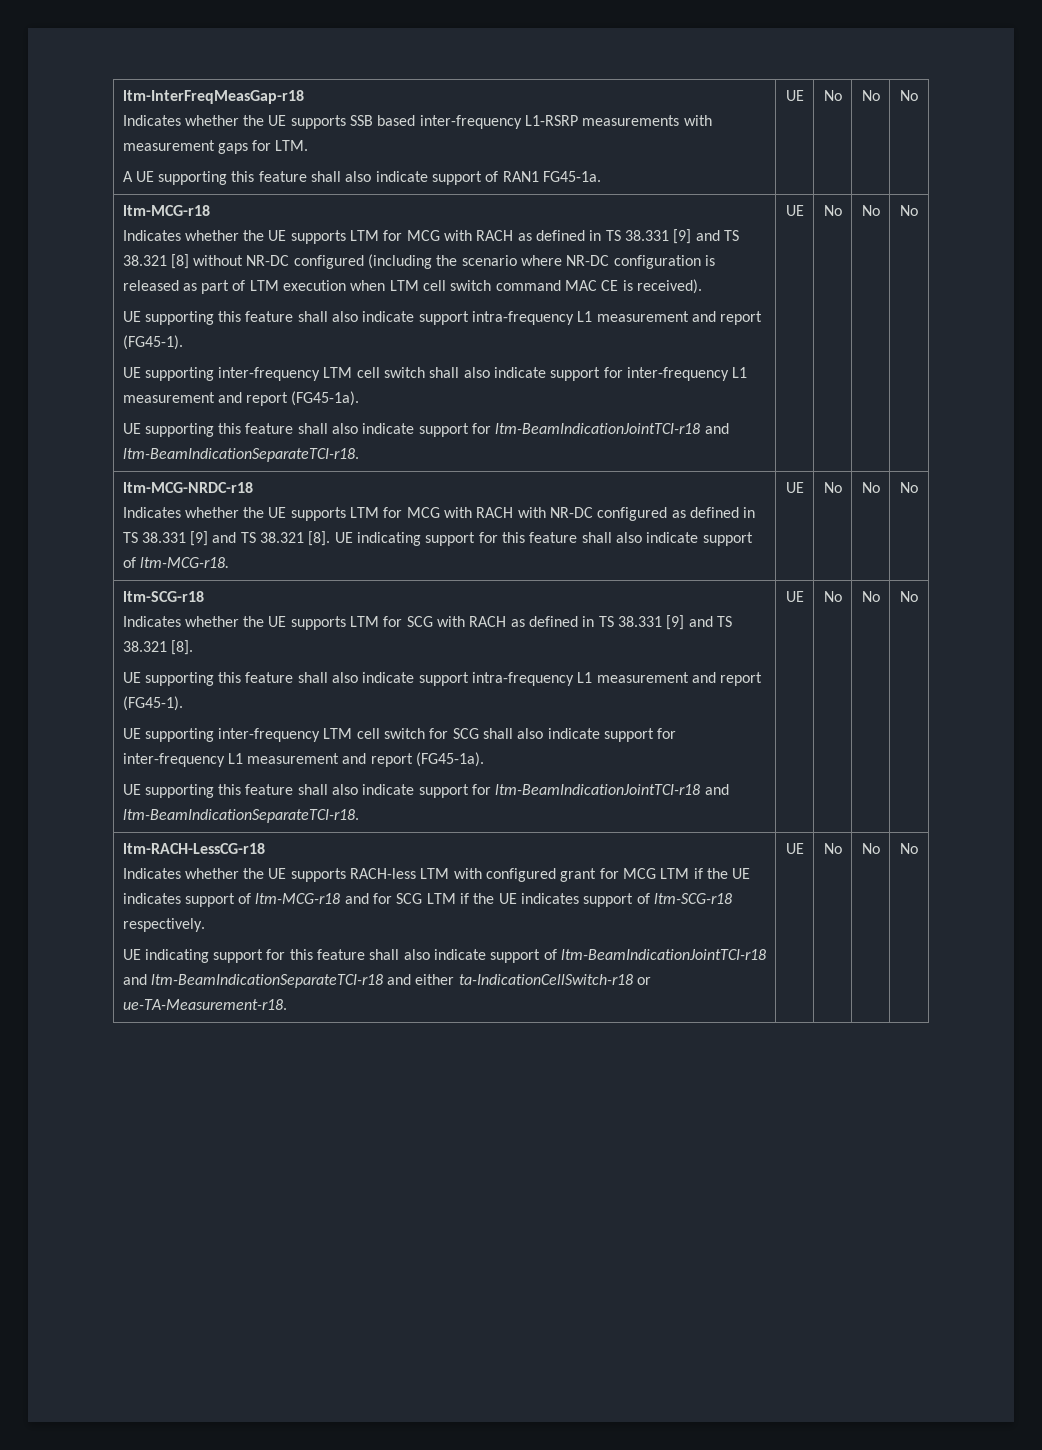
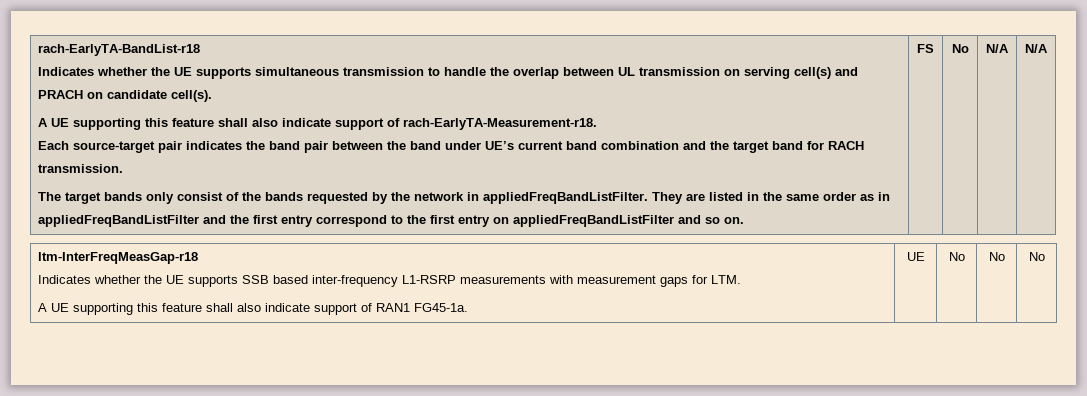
+ rach-EarlyTA-BandList-r18
+ Indicates whether the UE supports simultaneous transmission to handle the overlap between UL transmission on serving cell(s) and PRACH on candidate cell(s).
+ A UE supporting this feature shall also indicate support of rach-EarlyTA-Measurement-r18.
+ Each source-target pair indicates the band pair between the band under UE’s current band combination and the target band for RACH transmission.
+ The target bands only consist of the bands requested by the network in appliedFreqBandListFilter. They are listed in the same order as in appliedFreqBandListFilter and the first entry correspond to the first entry on appliedFreqBandListFilter and so on. | FS | No | N/A | N/A
  ltm-InterFreqMeasGap-r18
  Indicates whether the UE supports SSB based inter-frequency L1-RSRP measurements with measurement gaps for LTM.
  A UE supporting this feature shall also indicate support of RAN1 FG45-1a. | UE | No | No | No
- ltm-MCG-r18
- Indicates whether the UE supports LTM for MCG with RACH as defined in TS 38.331 [9] and TS 38.321 [8] without NR-DC configured (including the scenario where NR-DC configuration is released as part of LTM execution when LTM cell switch command MAC CE is received).
- UE supporting this feature shall also indicate support intra-frequency L1 measurement and report (FG45-1).
- UE supporting inter-frequency LTM cell switch shall also indicate support for inter-frequency L1 measurement and report (FG45-1a).
- UE supporting this feature shall also indicate support for ltm-BeamIndicationJointTCI-r18 and ltm-BeamIndicationSeparateTCI-r18. | UE | No | No | No
- ltm-MCG-NRDC-r18
- Indicates whether the UE supports LTM for MCG with RACH with NR-DC configured as defined in TS 38.331 [9] and TS 38.321 [8]. UE indicating support for this feature shall also indicate support of ltm-MCG-r18. | UE | No | No | No
- ltm-SCG-r18
- Indicates whether the UE supports LTM for SCG with RACH as defined in TS 38.331 [9] and TS 38.321 [8].
- UE supporting this feature shall also indicate support intra-frequency L1 measurement and report (FG45-1).
- UE supporting inter-frequency LTM cell switch for SCG shall also indicate support for inter-frequency L1 measurement and report (FG45-1a).
- UE supporting this feature shall also indicate support for ltm-BeamIndicationJointTCI-r18 and ltm-BeamIndicationSeparateTCI-r18. | UE | No | No | No
- ltm-RACH-LessCG-r18
- Indicates whether the UE supports RACH-less LTM with configured grant for MCG LTM if the UE indicates support of ltm-MCG-r18 and for SCG LTM if the UE indicates support of ltm-SCG-r18 respectively.
- UE indicating support for this feature shall also indicate support of ltm-BeamIndicationJointTCI-r18 and ltm-BeamIndicationSeparateTCI-r18 and either ta-IndicationCellSwitch-r18 or ue-TA-Measurement-r18. | UE | No | No | No

